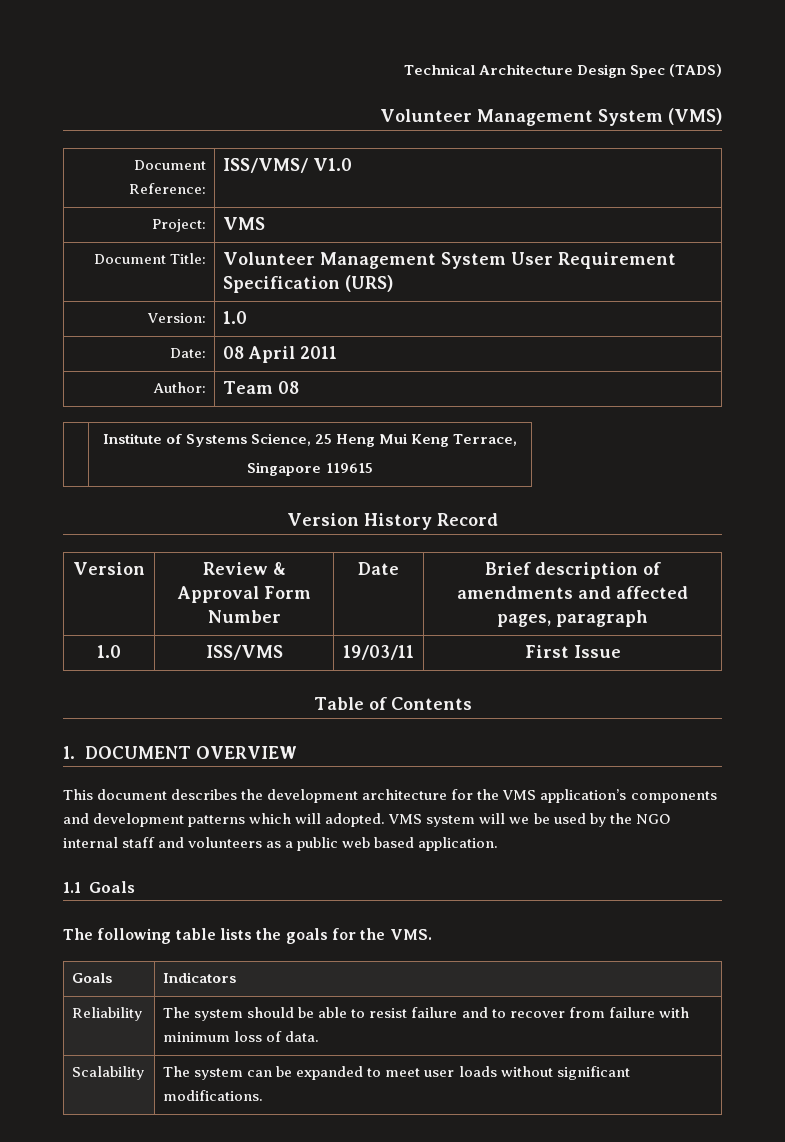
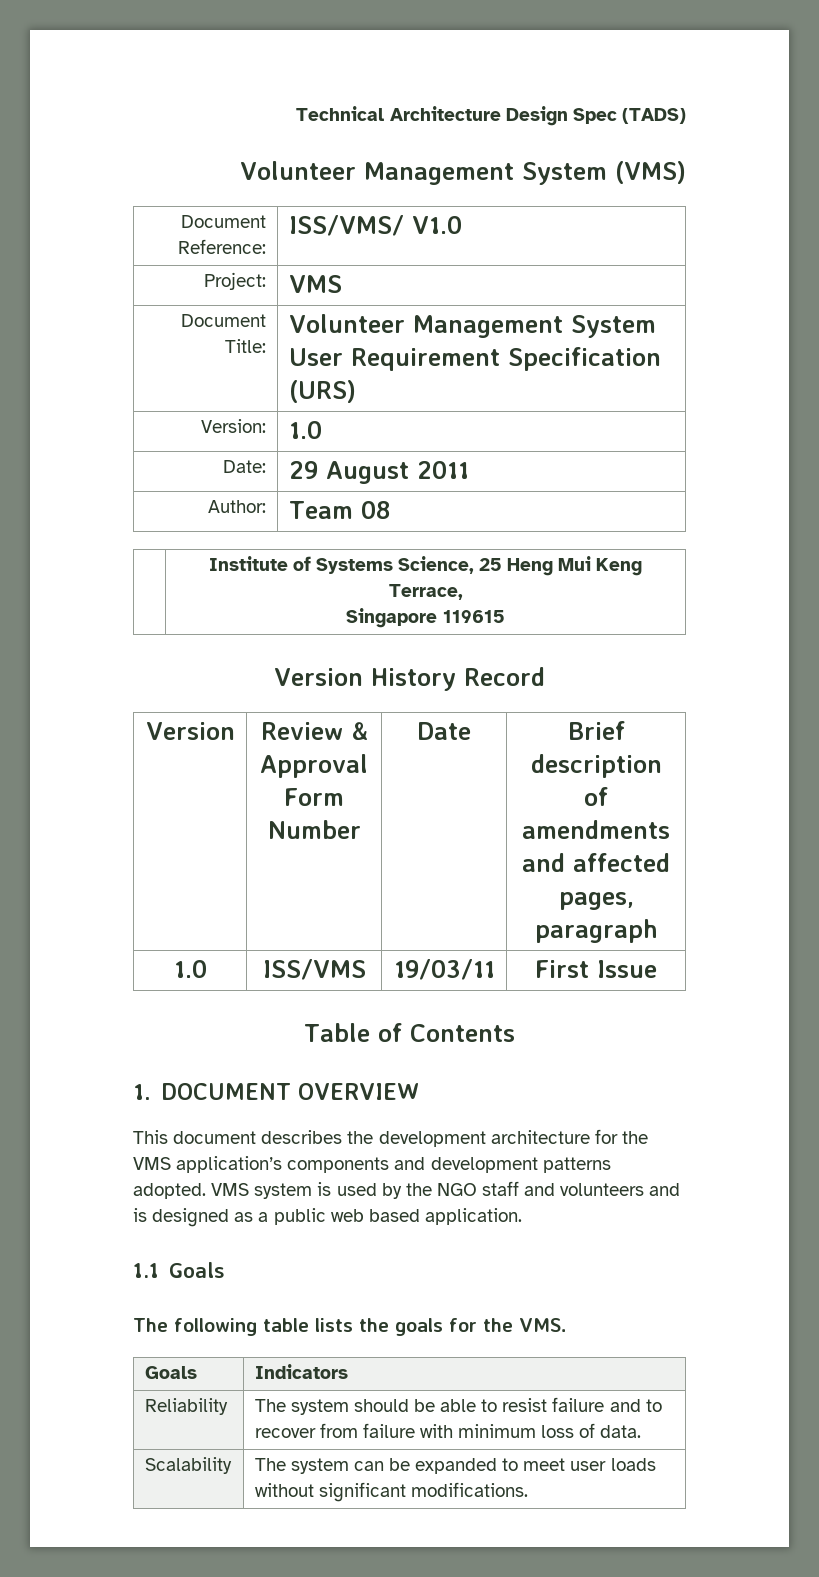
- Date: | 08 April 2011
+ Date: | 29 August 2011
- This document describes the development architecture for the VMS application’s components and development patterns which will adopted.
+ This document describes the development architecture for the VMS application’s components and development patterns adopted.
- VMS system will we be used by the NGO internal staff and volunteers as a public web based application.
+ VMS system is used by the NGO staff and volunteers and is designed as a public web based application.

